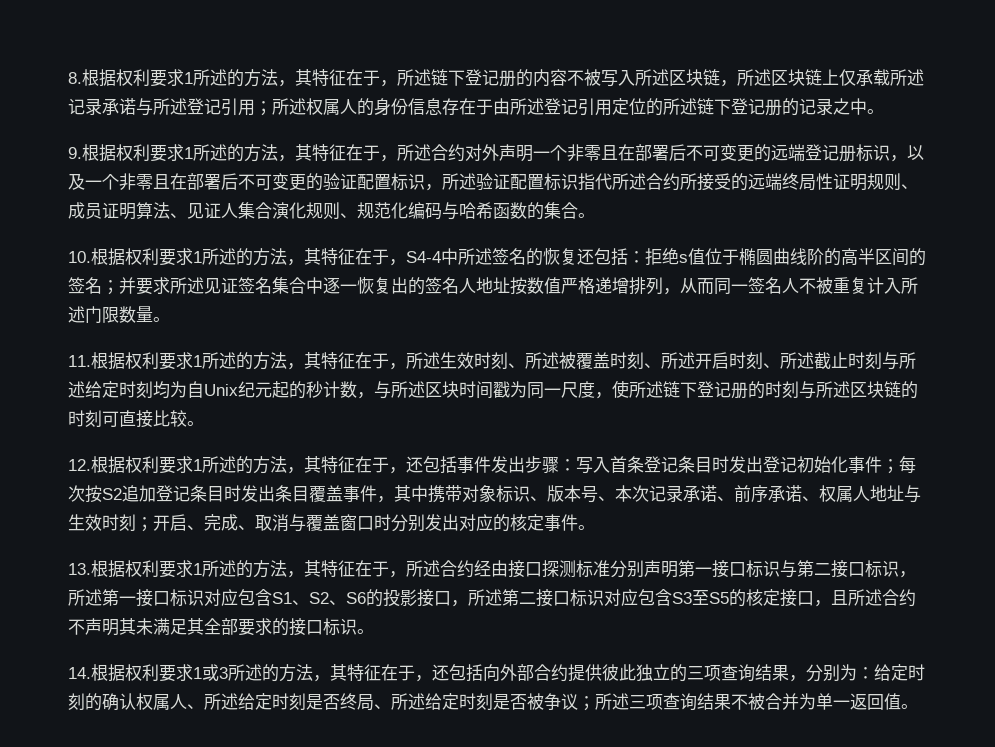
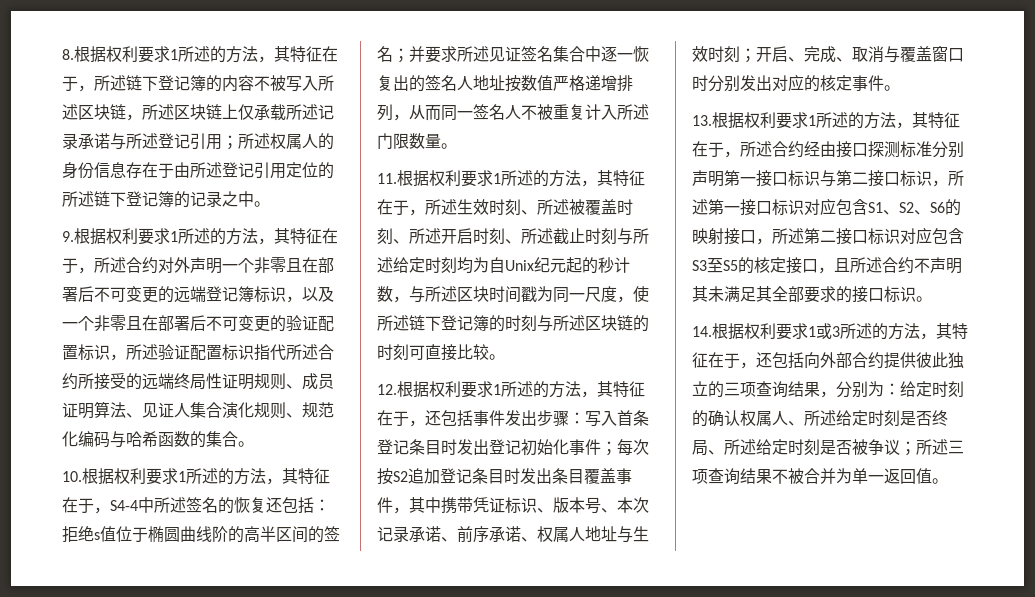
- 8.根据权利要求1所述的方法，其特征在于，所述链下登记册的内容不被写入所述区块链，所述区块链上仅承载所述记录承诺与所述登记引用；所述权属人的身份信息存在于由所述登记引用定位的所述链下登记册的记录之中。
+ 8.根据权利要求1所述的方法，其特征在于，所述链下登记簿的内容不被写入所述区块链，所述区块链上仅承载所述记录承诺与所述登记引用；所述权属人的身份信息存在于由所述登记引用定位的所述链下登记簿的记录之中。
- 9.根据权利要求1所述的方法，其特征在于，所述合约对外声明一个非零且在部署后不可变更的远端登记册标识，以及一个非零且在部署后不可变更的验证配置标识，所述验证配置标识指代所述合约所接受的远端终局性证明规则、成员证明算法、见证人集合演化规则、规范化编码与哈希函数的集合。
+ 9.根据权利要求1所述的方法，其特征在于，所述合约对外声明一个非零且在部署后不可变更的远端登记簿标识，以及一个非零且在部署后不可变更的验证配置标识，所述验证配置标识指代所述合约所接受的远端终局性证明规则、成员证明算法、见证人集合演化规则、规范化编码与哈希函数的集合。
- 11.根据权利要求1所述的方法，其特征在于，所述生效时刻、所述被覆盖时刻、所述开启时刻、所述截止时刻与所述给定时刻均为自Unix纪元起的秒计数，与所述区块时间戳为同一尺度，使所述链下登记册的时刻与所述区块链的时刻可直接比较。
+ 11.根据权利要求1所述的方法，其特征在于，所述生效时刻、所述被覆盖时刻、所述开启时刻、所述截止时刻与所述给定时刻均为自Unix纪元起的秒计数，与所述区块时间戳为同一尺度，使所述链下登记簿的时刻与所述区块链的时刻可直接比较。
- 每次按S2追加登记条目时发出条目覆盖事件，其中携带对象标识、版本号、本次记录承诺、前序承诺、权属人地址与生效时刻；
+ 每次按S2追加登记条目时发出条目覆盖事件，其中携带凭证标识、版本号、本次记录承诺、前序承诺、权属人地址与生效时刻；
- 13.根据权利要求1所述的方法，其特征在于，所述合约经由接口探测标准分别声明第一接口标识与第二接口标识，所述第一接口标识对应包含S1、S2、S6的投影接口，所述第二接口标识对应包含S3至S5的核定接口，且所述合约不声明其未满足其全部要求的接口标识。
+ 13.根据权利要求1所述的方法，其特征在于，所述合约经由接口探测标准分别声明第一接口标识与第二接口标识，所述第一接口标识对应包含S1、S2、S6的映射接口，所述第二接口标识对应包含S3至S5的核定接口，且所述合约不声明其未满足其全部要求的接口标识。

